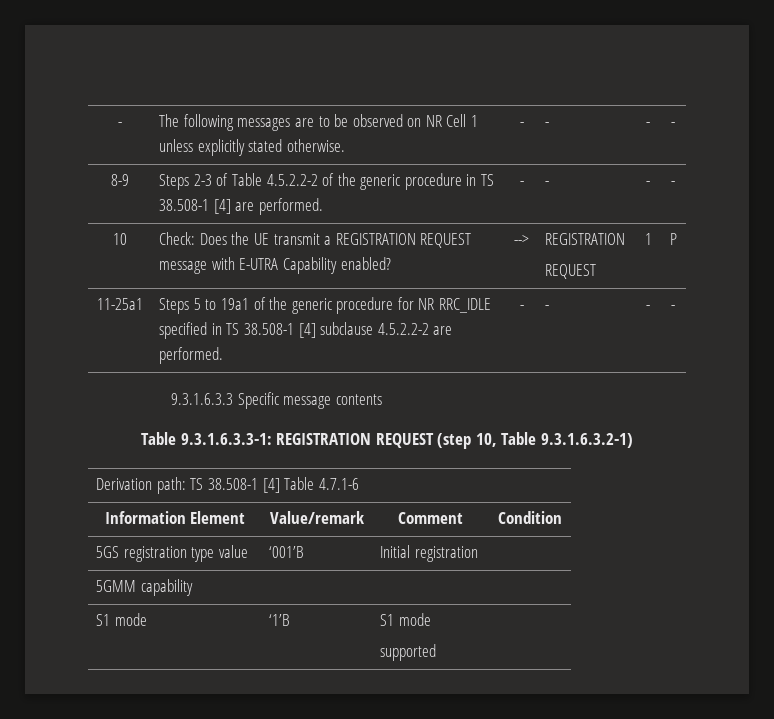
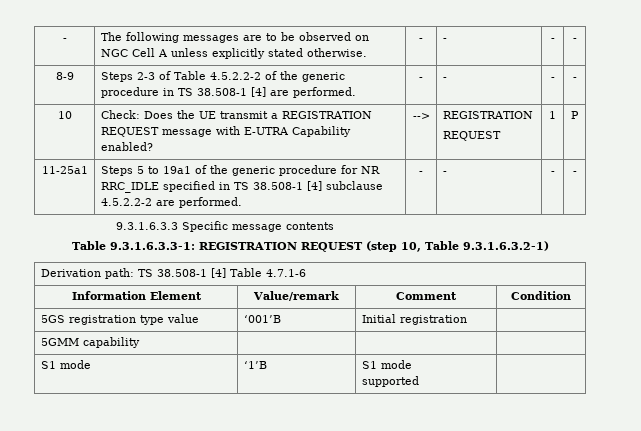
- - | The following messages are to be observed on NR Cell 1 unless explicitly stated otherwise. | - | - | - | -
+ - | The following messages are to be observed on NGC Cell A unless explicitly stated otherwise. | - | - | - | -

